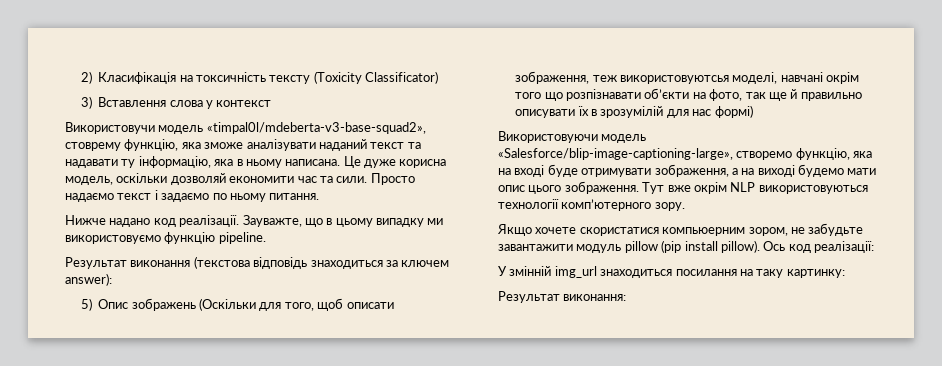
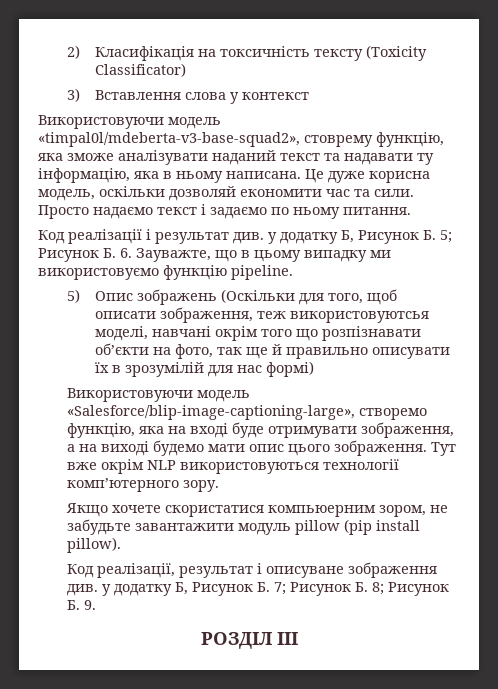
- Використовучи модель «timpal0l/mdeberta-v3-base-squad2», стоврему функцію, яка зможе аналізувати наданий текст та надавати ту інформацію, яка в ньому написана.
+ Використовуючи модель «timpal0l/mdeberta-v3-base-squad2», стоврему функцію, яка зможе аналізувати наданий текст та надавати ту інформацію, яка в ньому написана.
- Нижче надано код реалізації. Зауважте, що в цьому випадку ми використовуємо функцію pipeline.
+ Код реалізації і результат див. у додатку Б, Рисунок Б. 5; Рисунок Б. 6. Зауважте, що в цьому випадку ми використовуємо функцію pipeline.
- Результат виконання (текстова відповідь знаходиться за ключем answer):
- Якщо хочете скористатися компьюерним зором, не забудьте завантажити модуль pillow (pip install pillow). Ось код реалізації:
- У змінній img_url знаходиться посилання на таку картинку:
- Результат виконання:
+ Якщо хочете скористатися компьюерним зором, не забудьте завантажити модуль pillow (pip install pillow).
+ Код реалізації, результат і описуване зображення див. у додатку Б, Рисунок Б. 7; Рисунок Б. 8; Рисунок Б. 9.
+ РОЗДІЛ ІІІ

